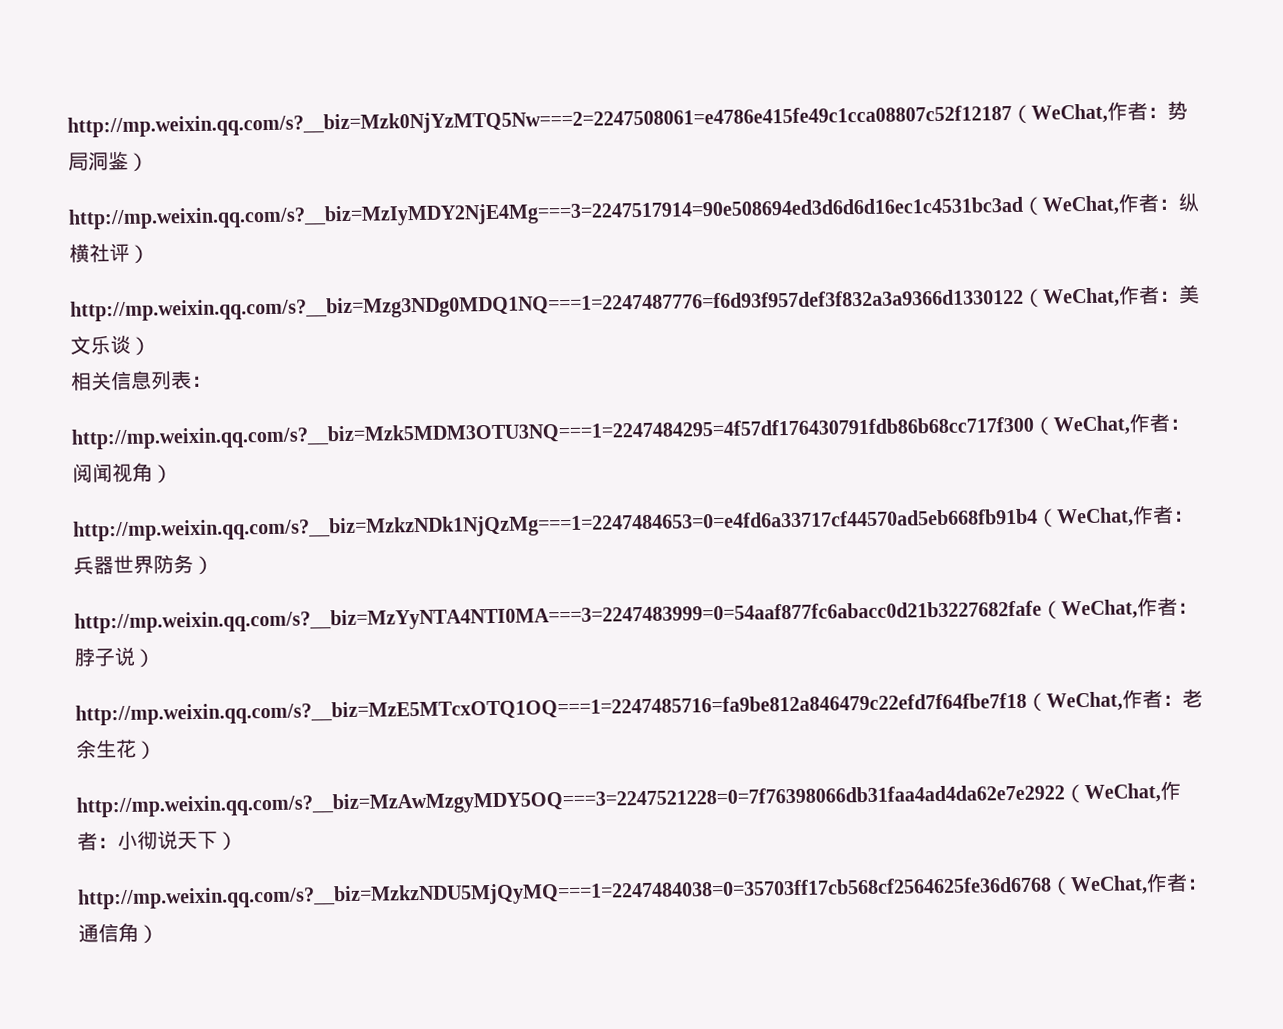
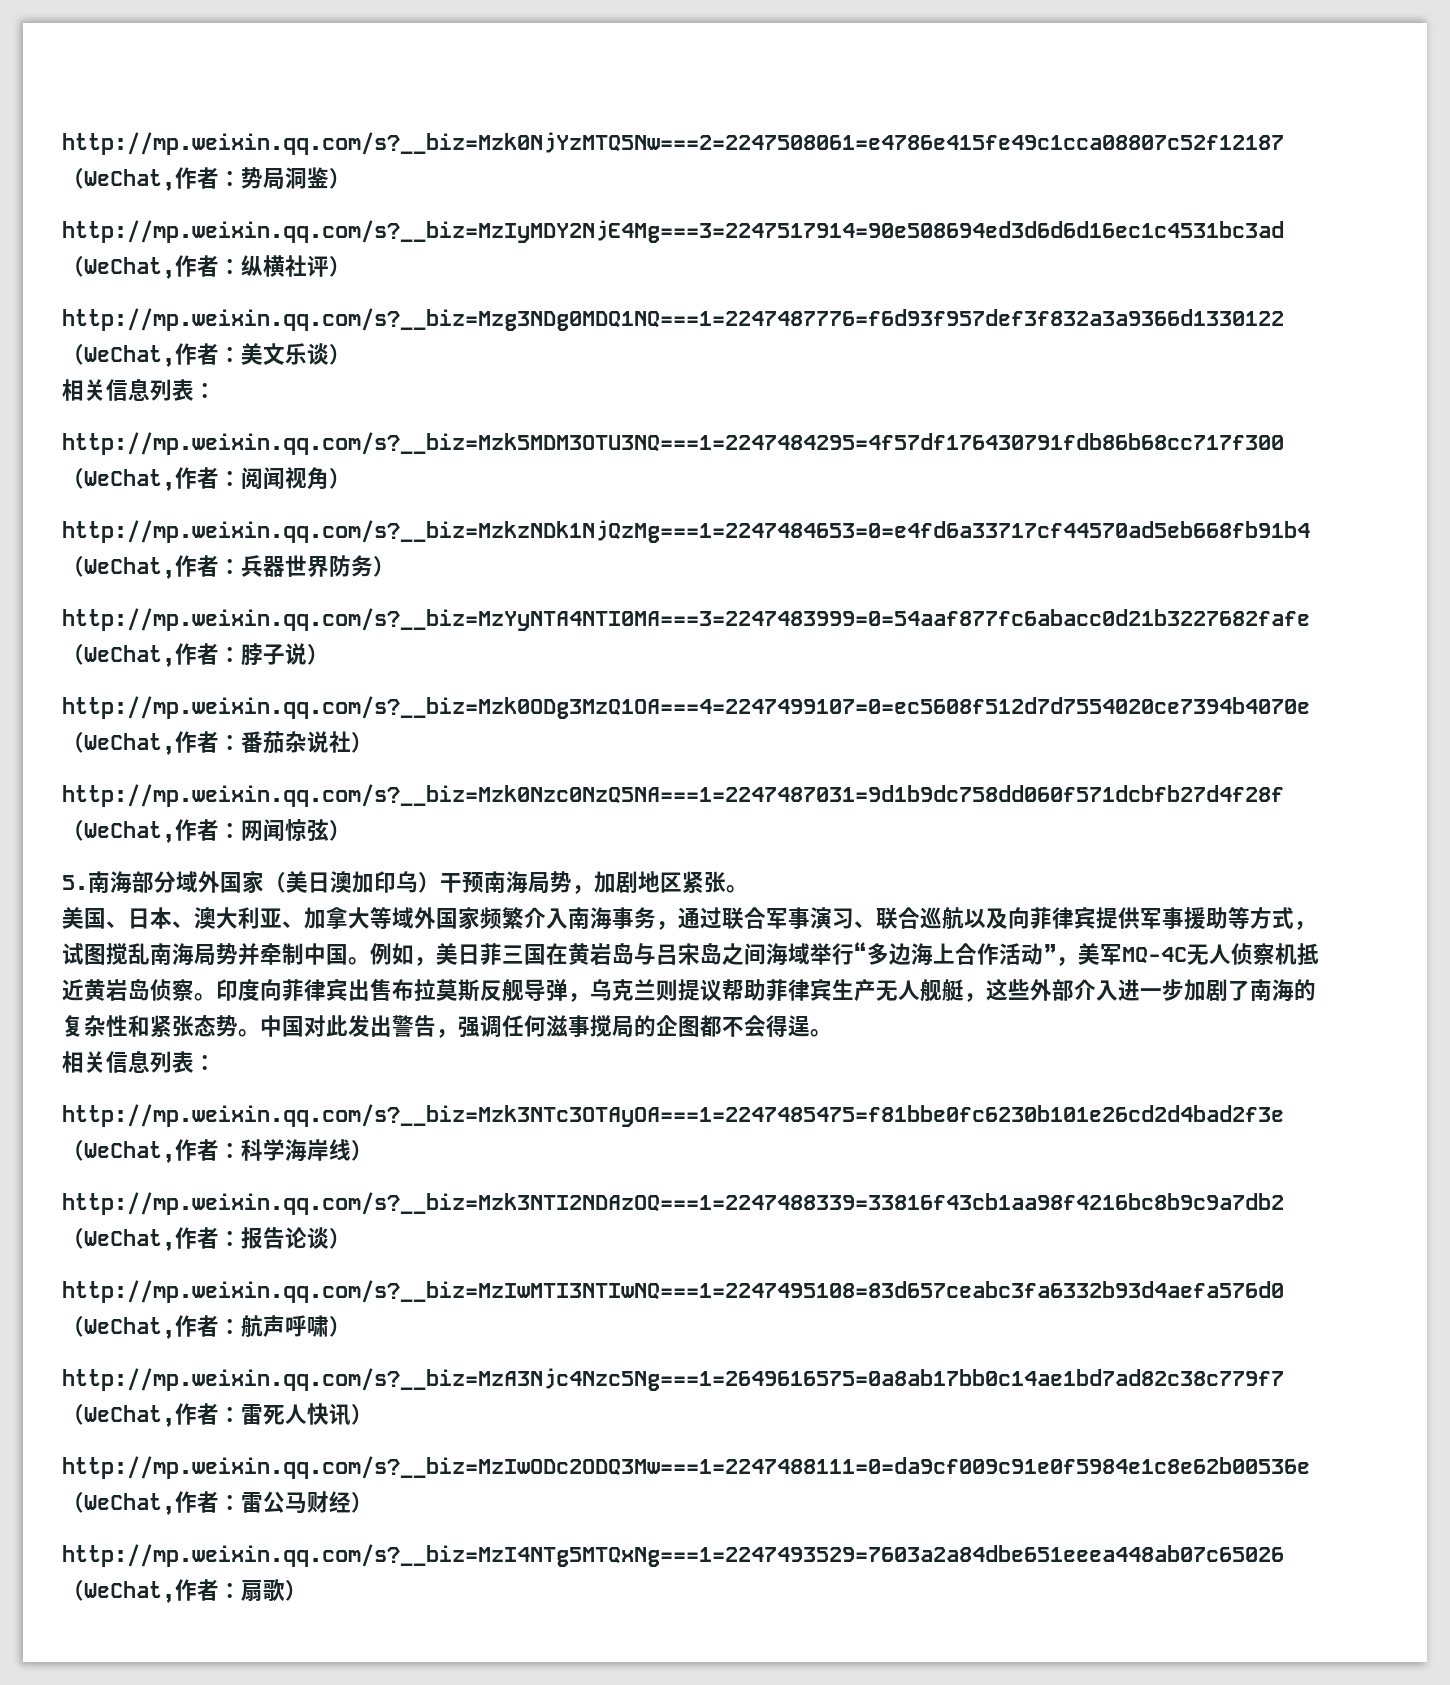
- http://mp.weixin.qq.com/s?__biz=MzE5MTcxOTQ1OQ===1=2247485716=fa9be812a846479c22efd7f64fbe7f18（WeChat,作者：老余生花）
- http://mp.weixin.qq.com/s?__biz=MzAwMzgyMDY5OQ===3=2247521228=0=7f76398066db31faa4ad4da62e7e2922（WeChat,作者：小彻说天下）
- http://mp.weixin.qq.com/s?__biz=MzkzNDU5MjQyMQ===1=2247484038=0=35703ff17cb568cf2564625fe36d6768（WeChat,作者：通信角）
+ http://mp.weixin.qq.com/s?__biz=Mzk0ODg3MzQ1OA===4=2247499107=0=ec5608f512d7d7554020ce7394b4070e（WeChat,作者：番茄杂说社）
+ http://mp.weixin.qq.com/s?__biz=Mzk0Nzc0NzQ5NA===1=2247487031=9d1b9dc758dd060f571dcbfb27d4f28f（WeChat,作者：网闻惊弦）
+ 5.南海部分域外国家（美日澳加印乌）干预南海局势，加剧地区紧张。
+ 美国、日本、澳大利亚、加拿大等域外国家频繁介入南海事务，通过联合军事演习、联合巡航以及向菲律宾提供军事援助等方式，试图搅乱南海局势并牵制中国。例如，美日菲三国在黄岩岛与吕宋岛之间海域举行“多边海上合作活动”，美军MQ-4C无人侦察机抵近黄岩岛侦察。印度向菲律宾出售布拉莫斯反舰导弹，乌克兰则提议帮助菲律宾生产无人舰艇，这些外部介入进一步加剧了南海的复杂性和紧张态势。中国对此发出警告，强调任何滋事搅局的企图都不会得逞。
+ 相关信息列表：
+ http://mp.weixin.qq.com/s?__biz=Mzk3NTc3OTAyOA===1=2247485475=f81bbe0fc6230b101e26cd2d4bad2f3e（WeChat,作者：科学海岸线）
+ http://mp.weixin.qq.com/s?__biz=Mzk3NTI2NDAzOQ===1=2247488339=33816f43cb1aa98f4216bc8b9c9a7db2（WeChat,作者：报告论谈）
+ http://mp.weixin.qq.com/s?__biz=MzIwMTI3NTIwNQ===1=2247495108=83d657ceabc3fa6332b93d4aefa576d0（WeChat,作者：航声呼啸）
+ http://mp.weixin.qq.com/s?__biz=MzA3Njc4Nzc5Ng===1=2649616575=0a8ab17bb0c14ae1bd7ad82c38c779f7（WeChat,作者：雷死人快讯）
+ http://mp.weixin.qq.com/s?__biz=MzIwODc2ODQ3Mw===1=2247488111=0=da9cf009c91e0f5984e1c8e62b00536e（WeChat,作者：雷公马财经）
+ http://mp.weixin.qq.com/s?__biz=MzI4NTg5MTQxNg===1=2247493529=7603a2a84dbe651eeea448ab07c65026（WeChat,作者：扇歌）

